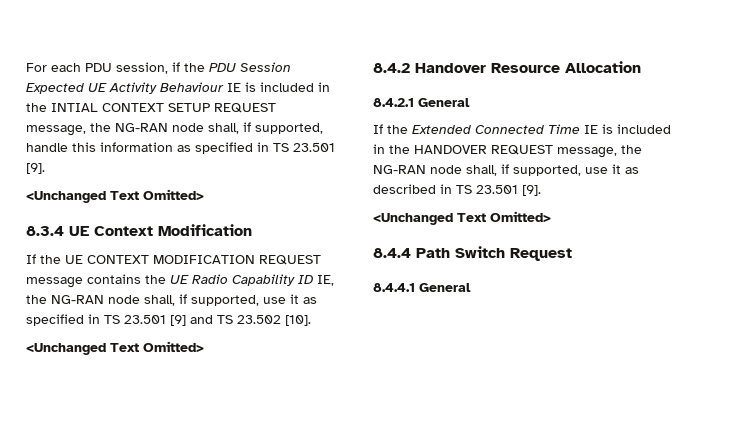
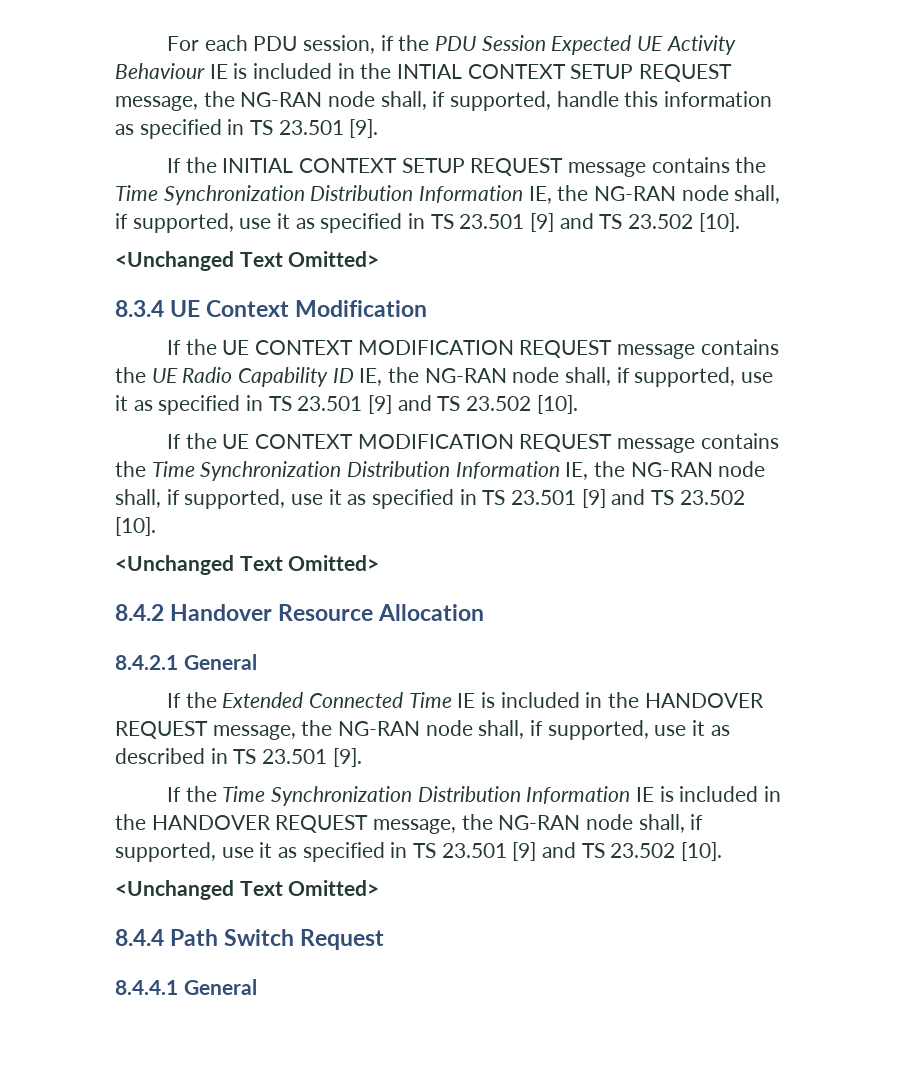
+ If the INITIAL CONTEXT SETUP REQUEST message contains the Time Synchronization Distribution Information IE, the NG-RAN node shall, if supported, use it as specified in TS 23.501 [9] and TS 23.502 [10].
+ If the UE CONTEXT MODIFICATION REQUEST message contains the Time Synchronization Distribution Information IE, the NG-RAN node shall, if supported, use it as specified in TS 23.501 [9] and TS 23.502 [10].
+ If the Time Synchronization Distribution Information IE is included in the HANDOVER REQUEST message, the NG-RAN node shall, if supported, use it as specified in TS 23.501 [9] and TS 23.502 [10].

